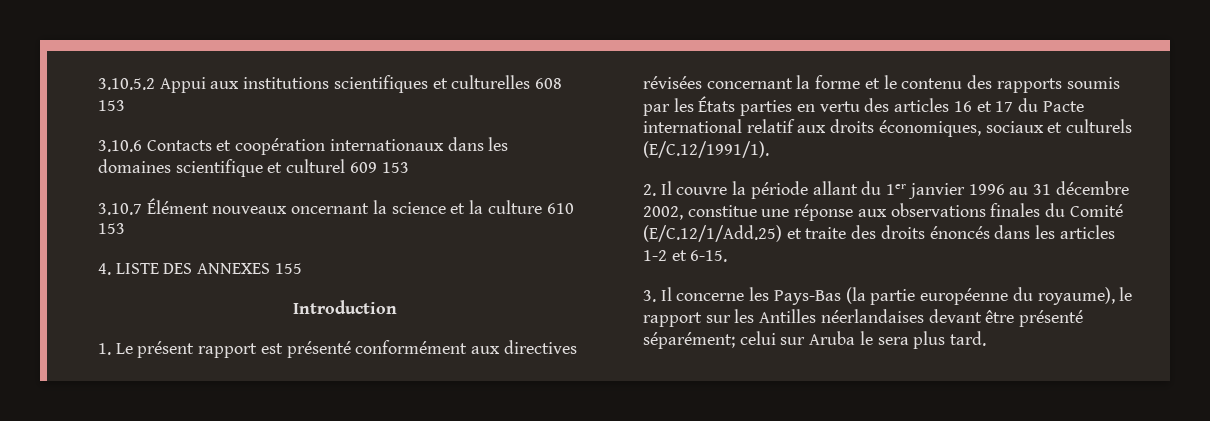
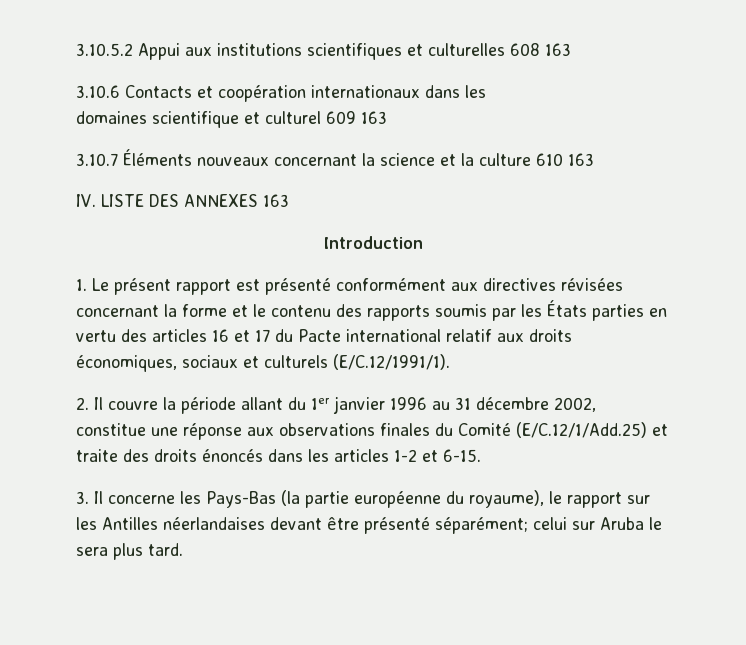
- 3.10.5.2 Appui aux institutions scientifiques et culturelles 608 153
+ 3.10.5.2 Appui aux institutions scientifiques et culturelles 608 163
- domaines scientifique et culturel 609 153
+ domaines scientifique et culturel 609 163
- 3.10.7 Élément nouveaux oncernant la science et la culture 610 153
- 4. LISTE DES ANNEXES 155
+ 3.10.7 Éléments nouveaux concernant la science et la culture 610 163
+ IV. LISTE DES ANNEXES 163

